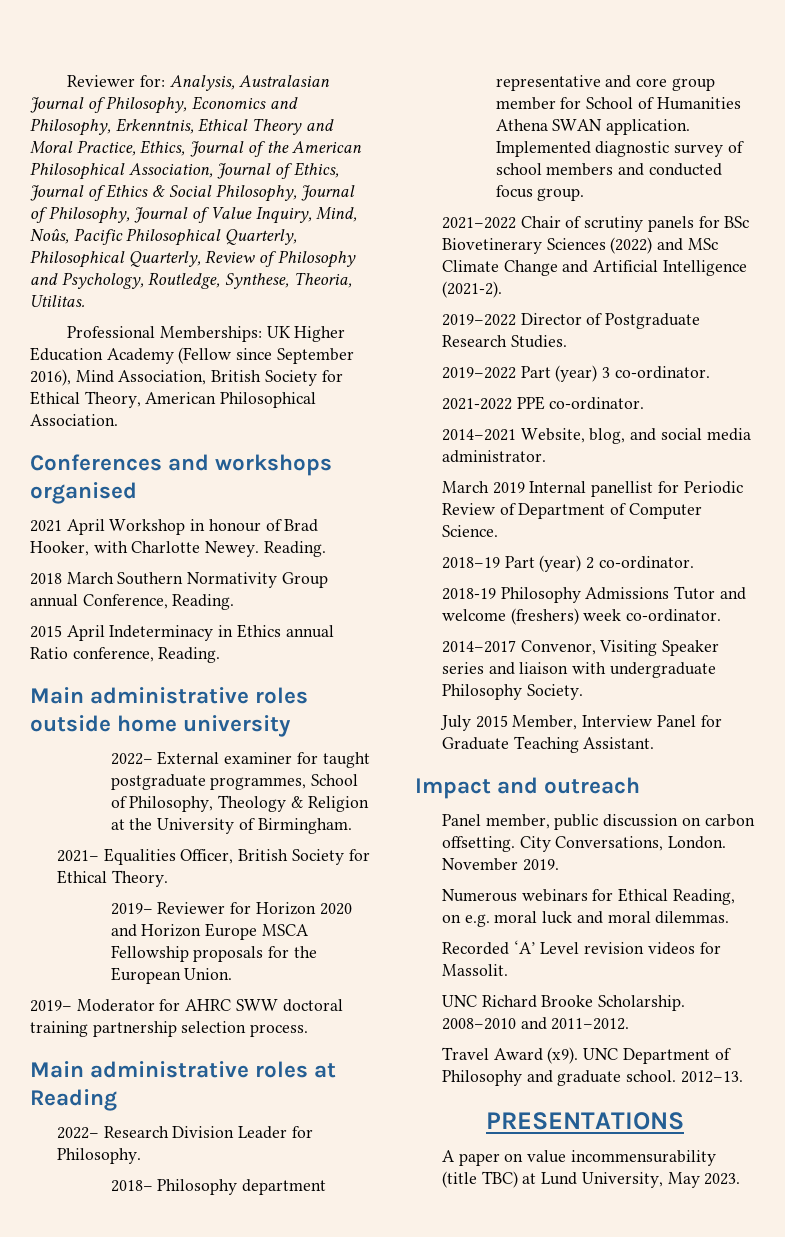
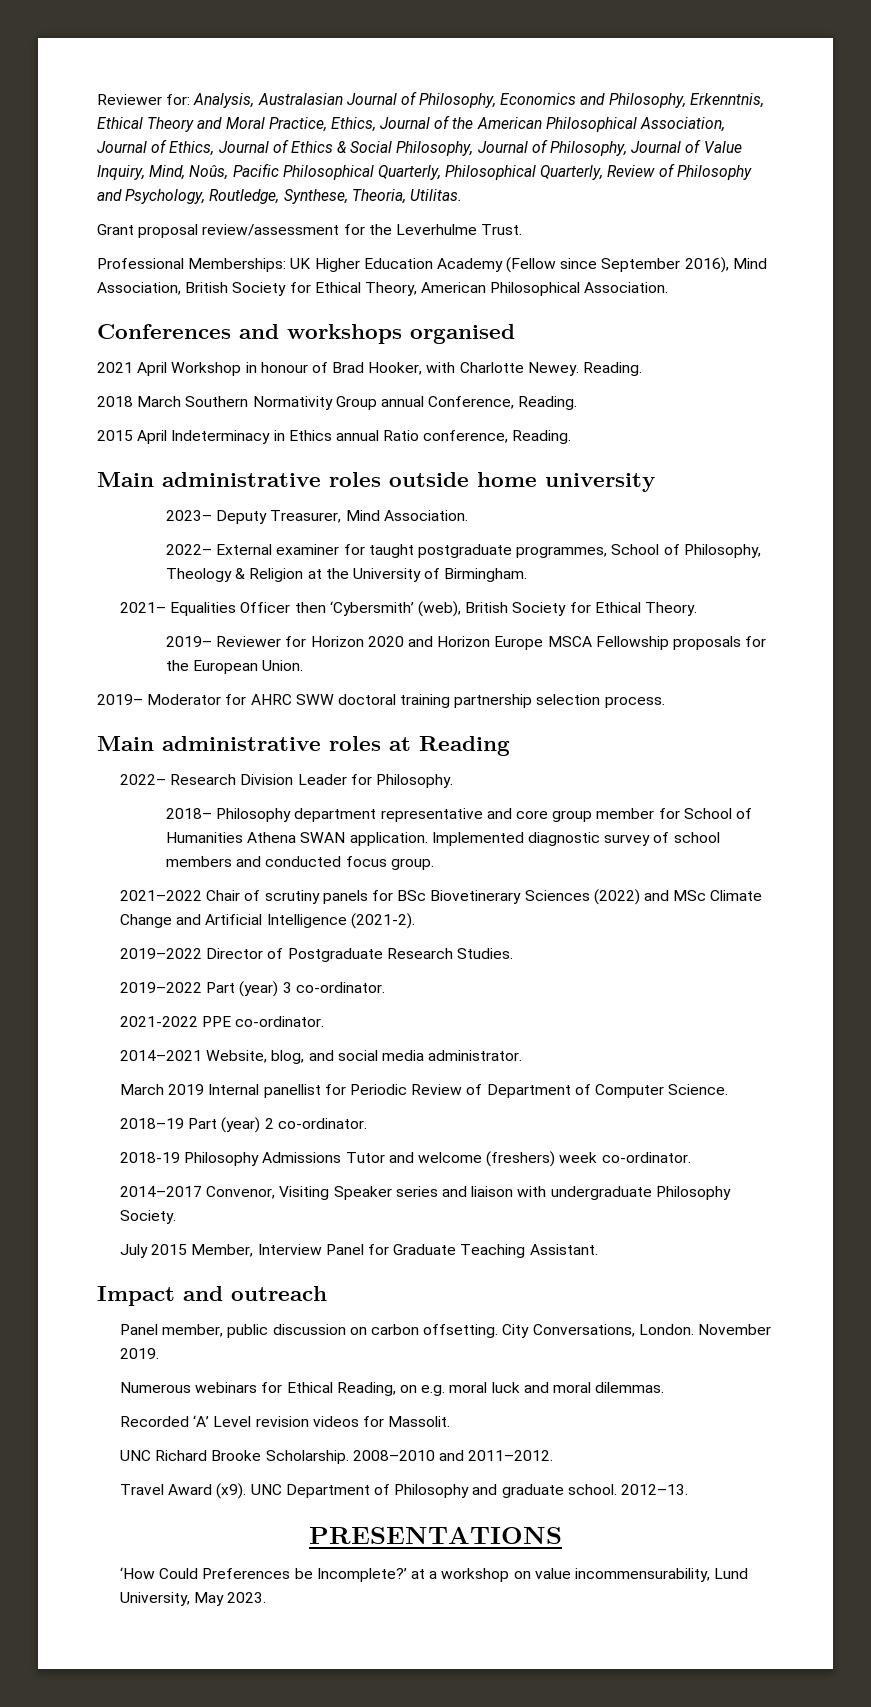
+ Grant proposal review/assessment for the Leverhulme Trust.
+ 2023– Deputy Treasurer, Mind Association.
- 2021– Equalities Officer, British Society for Ethical Theory.
+ 2021– Equalities Officer then ‘Cybersmith’ (web), British Society for Ethical Theory.
- A paper on value incommensurability (title TBC) at Lund University, May 2023.
+ ‘How Could Preferences be Incomplete?’ at a workshop on value incommensurability, Lund University, May 2023.

